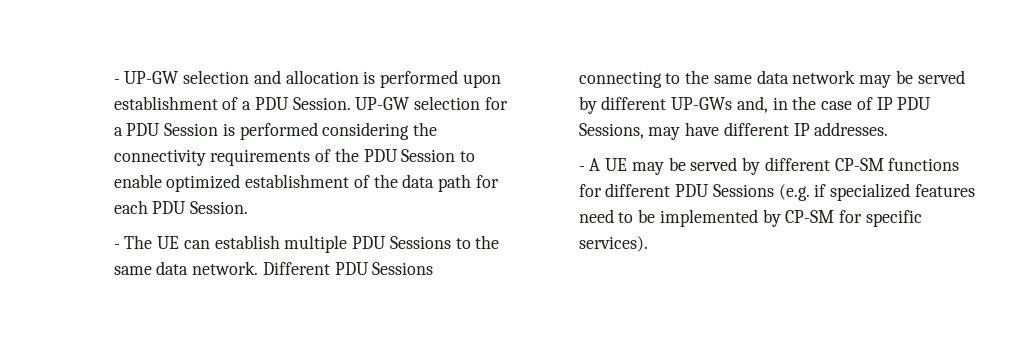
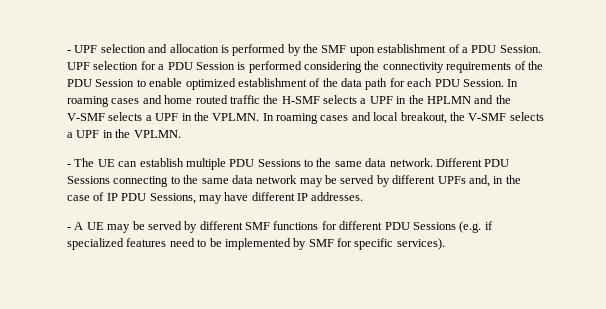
- - UP-GW selection and allocation is performed upon establishment of a PDU Session.
+ - UPF selection and allocation is performed by the SMF upon establishment of a PDU Session.
- UP-GW selection for a PDU Session is performed considering the connectivity requirements of the PDU Session to enable optimized establishment of the data path for each PDU Session.
+ UPF selection for a PDU Session is performed considering the connectivity requirements of the PDU Session to enable optimized establishment of the data path for each PDU Session. In roaming cases and home routed traffic the H-SMF selects a UPF in the HPLMN and the V-SMF selects a UPF in the VPLMN. In roaming cases and local breakout, the V-SMF selects a UPF in the VPLMN.
- Different PDU Sessions connecting to the same data network may be served by different UP-GWs and, in the case of IP PDU Sessions, may have different IP addresses.
+ Different PDU Sessions connecting to the same data network may be served by different UPFs and, in the case of IP PDU Sessions, may have different IP addresses.
- - A UE may be served by different CP-SM functions for different PDU Sessions (e.g. if specialized features need to be implemented by CP-SM for specific services).
+ - A UE may be served by different SMF functions for different PDU Sessions (e.g. if specialized features need to be implemented by SMF for specific services).

